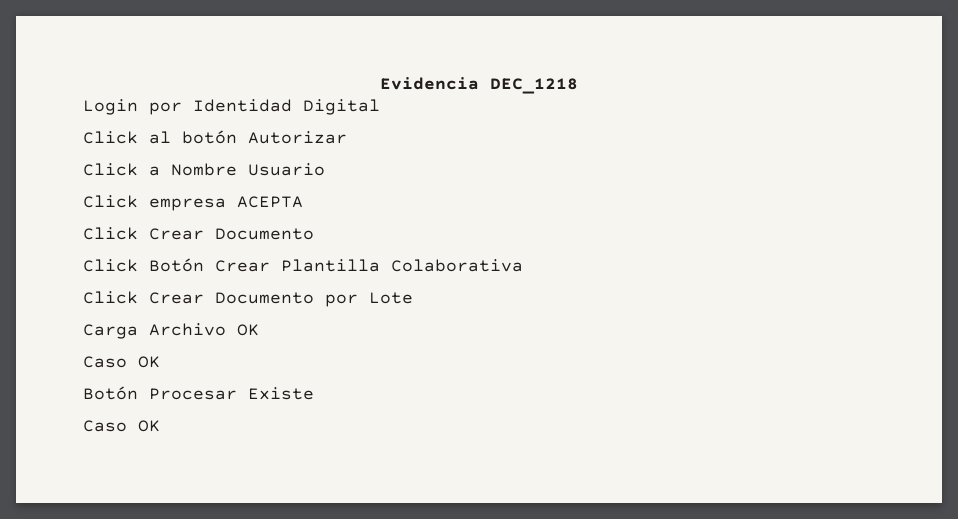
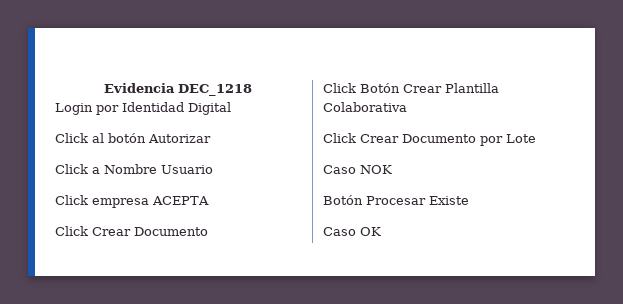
- Carga Archivo OK
- Caso OK
+ Caso NOK

